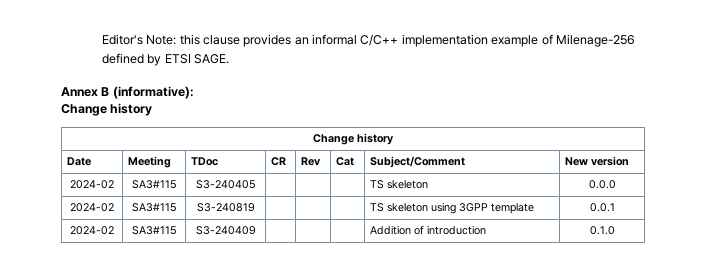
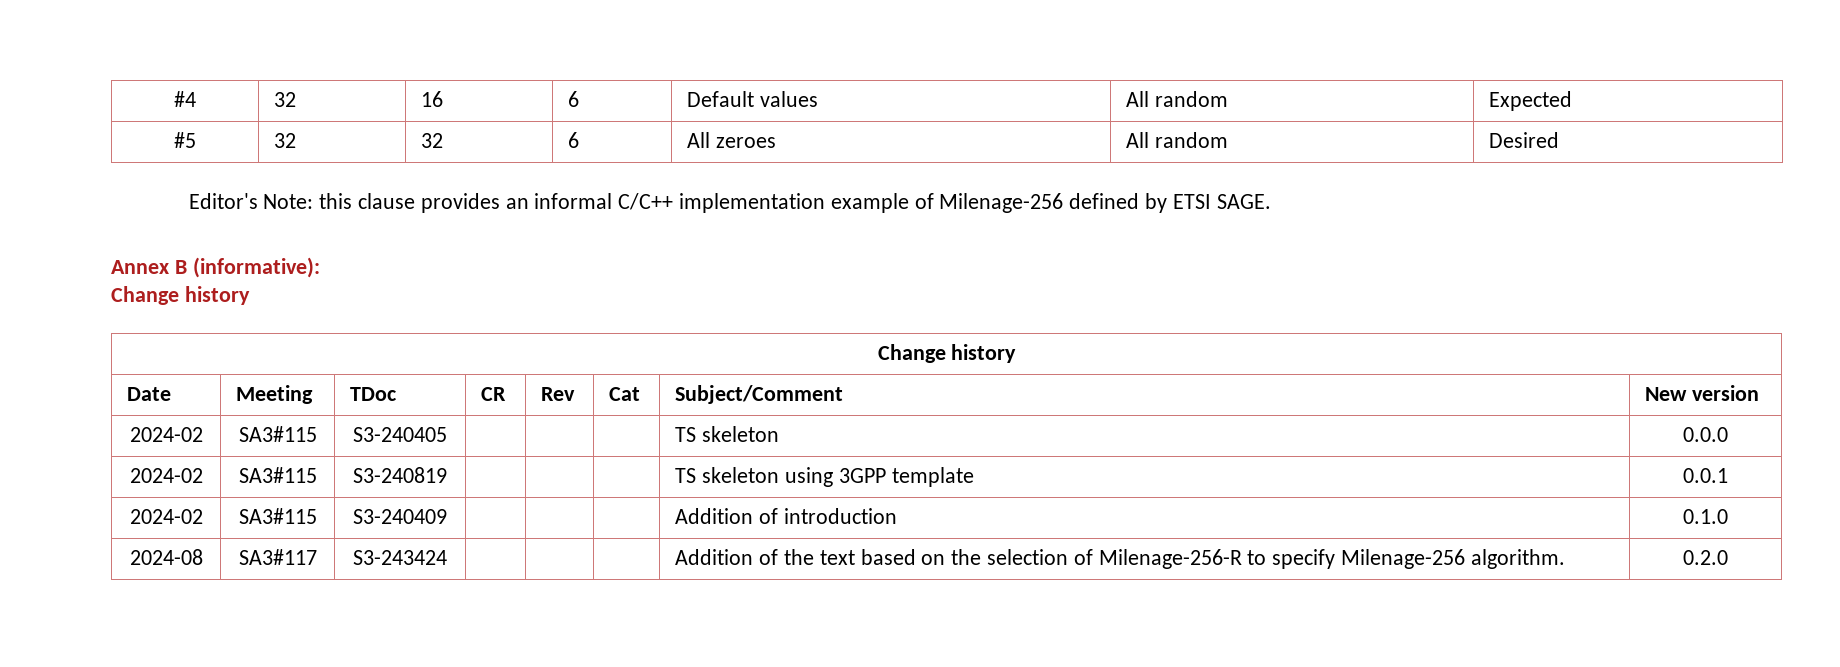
+ #4 | 32 | 16 | 6 | Default values | All random | Expected
+ #5 | 32 | 32 | 6 | All zeroes | All random | Desired
+ 2024-08 | SA3#117 | S3-243424 | | | | Addition of the text based on the selection of Milenage-256-R to specify Milenage-256 algorithm. | 0.2.0

